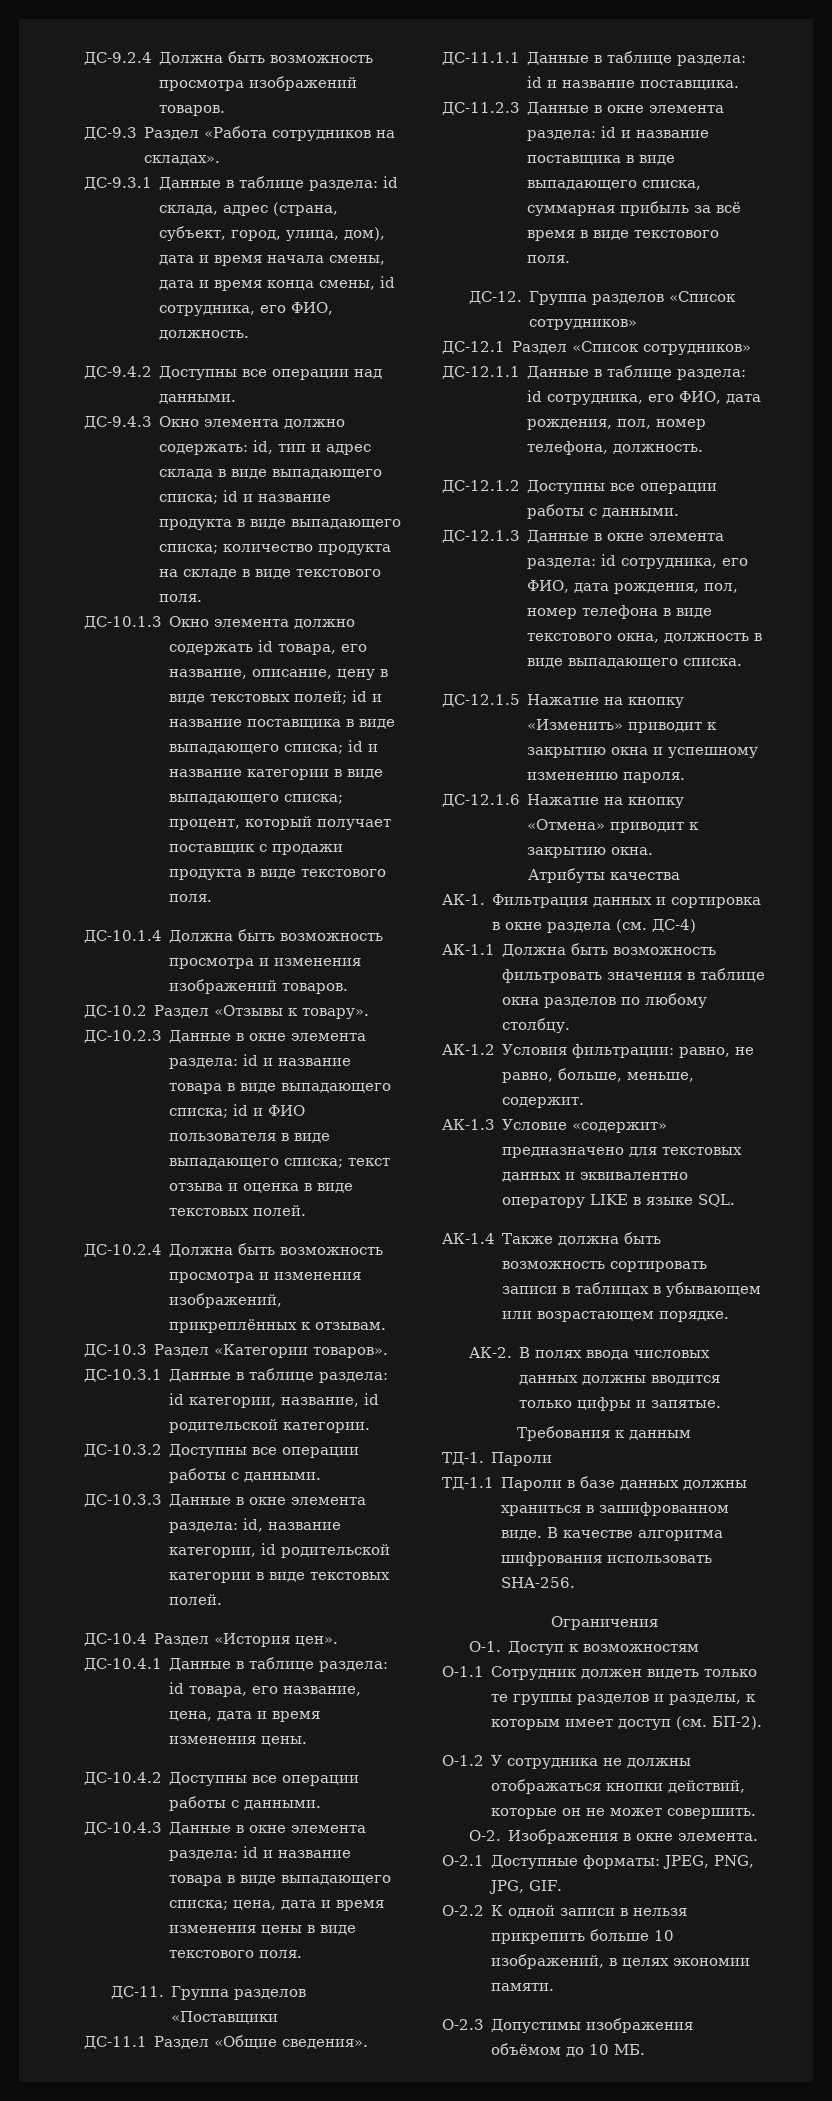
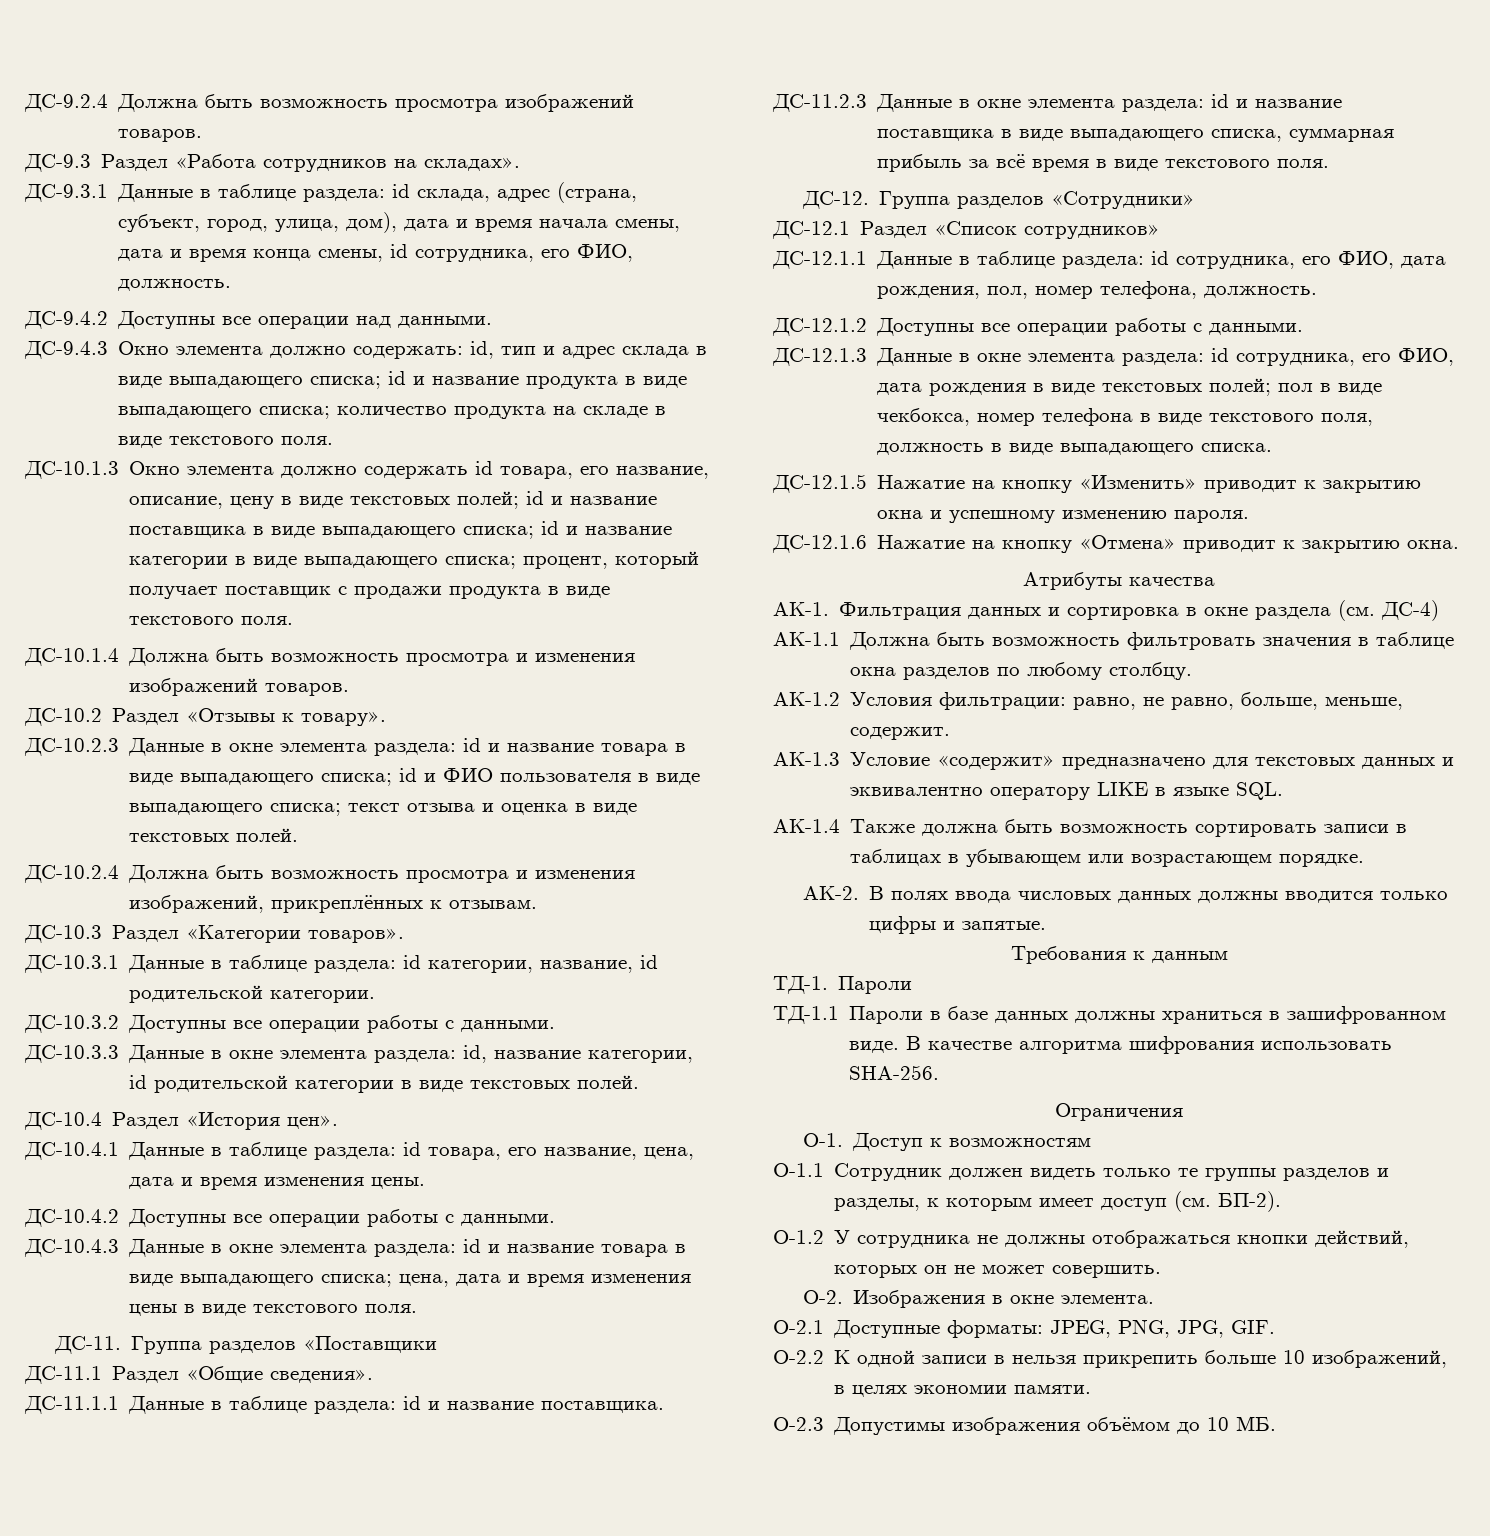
- Группа разделов «Список сотрудников»
+ Группа разделов «Сотрудники»
- ДС-12.1.3 Данные в окне элемента раздела: id сотрудника, его ФИО, дата рождения, пол, номер телефона в виде текстового окна, должность в виде выпадающего списка.
+ ДС-12.1.3 Данные в окне элемента раздела: id сотрудника, его ФИО, дата рождения в виде текстовых полей; пол в виде чекбокса, номер телефона в виде текстового поля, должность в виде выпадающего списка.
- О-1.2 У сотрудника не должны отображаться кнопки действий, которые он не может совершить.
+ О-1.2 У сотрудника не должны отображаться кнопки действий, которых он не может совершить.

